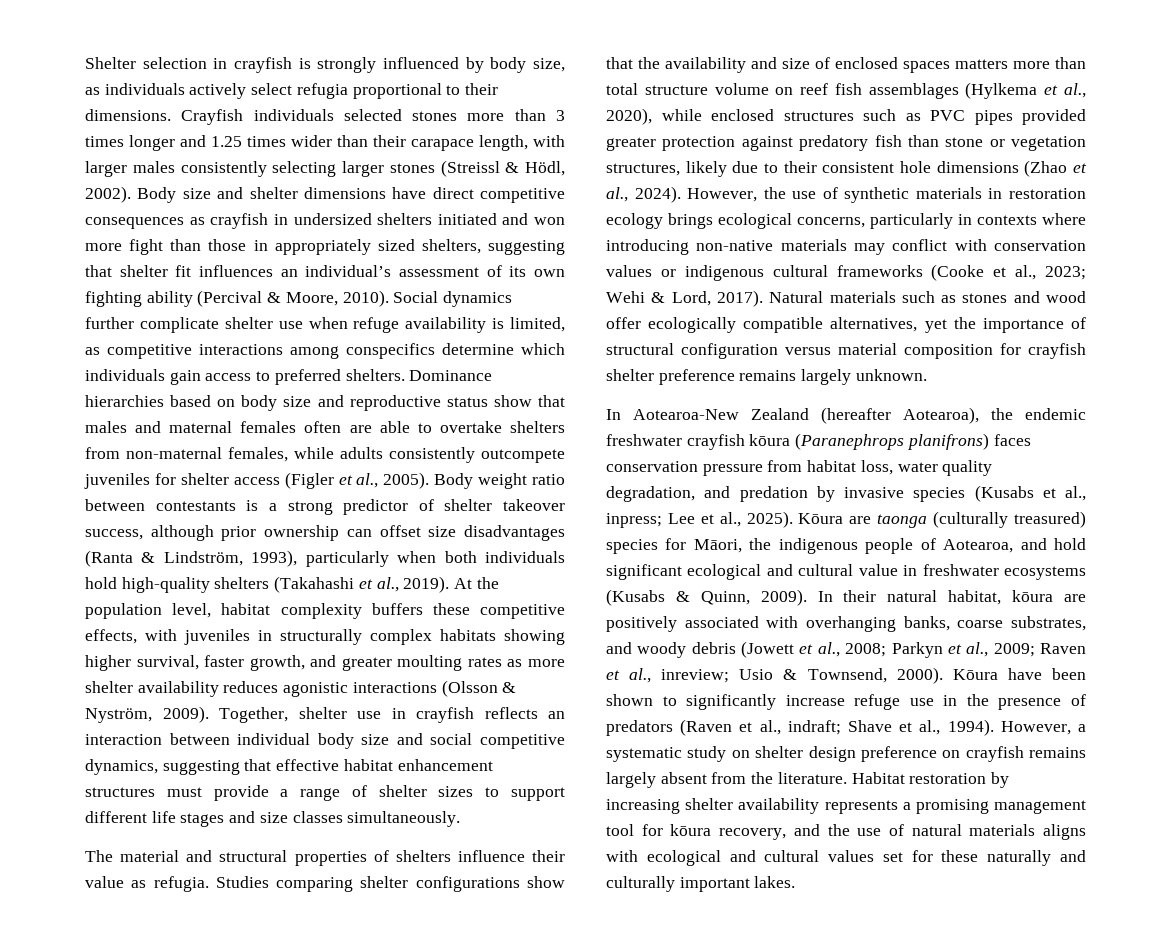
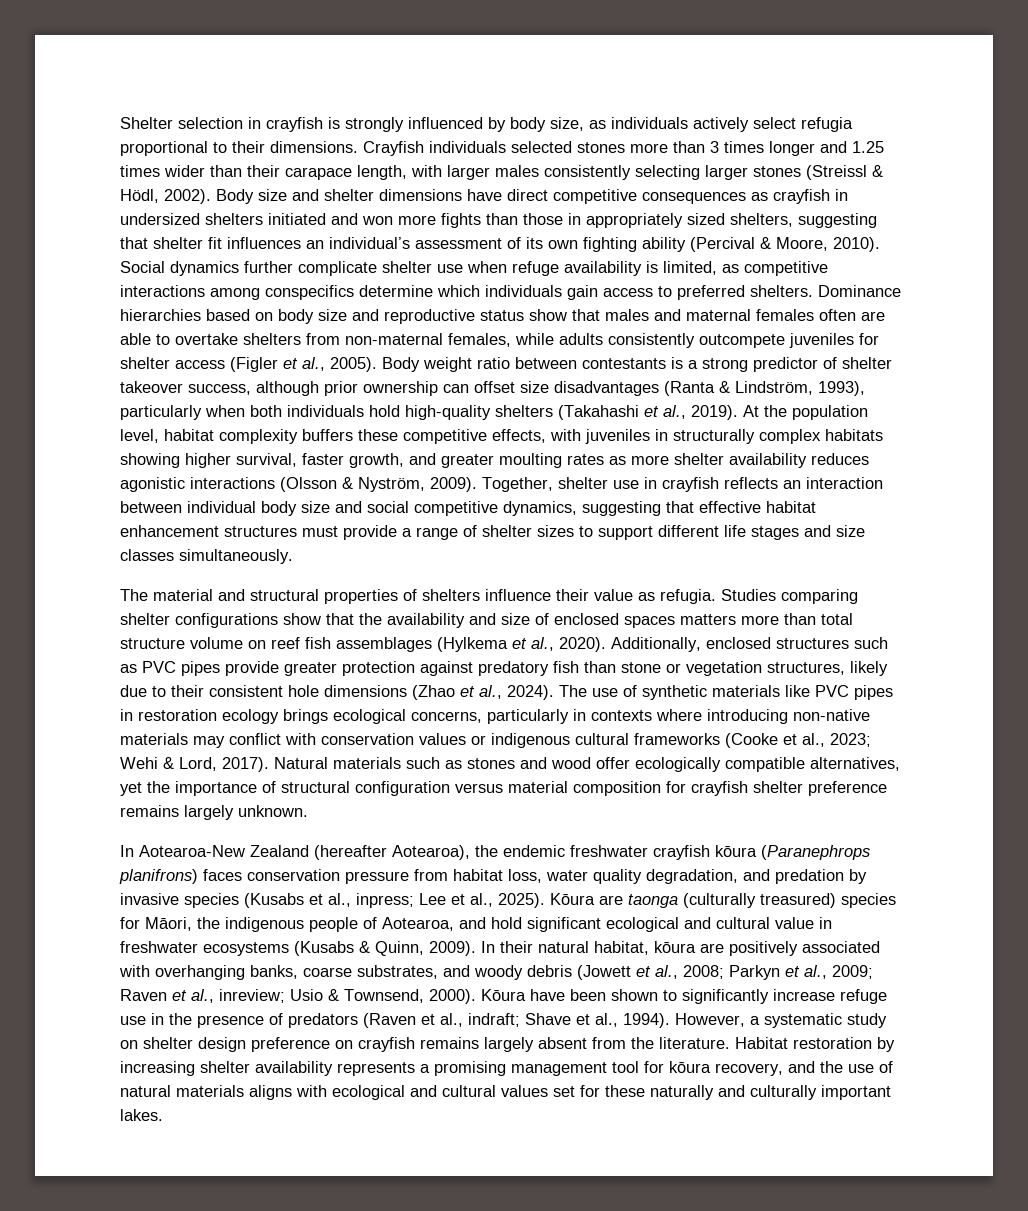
- Body size and shelter dimensions have direct competitive consequences as crayfish in undersized shelters initiated and won more fight than those in appropriately sized shelters, suggesting that shelter fit influences an individual’s assessment of its own fighting ability (Percival & Moore, 2010).
+ Body size and shelter dimensions have direct competitive consequences as crayfish in undersized shelters initiated and won more fights than those in appropriately sized shelters, suggesting that shelter fit influences an individual’s assessment of its own fighting ability (Percival & Moore, 2010).
- Studies comparing shelter configurations show that the availability and size of enclosed spaces matters more than total structure volume on reef fish assemblages (Hylkema et al., 2020), while enclosed structures such as PVC pipes provided greater protection against predatory fish than stone or vegetation structures, likely due to their consistent hole dimensions (Zhao et al., 2024).
+ Studies comparing shelter configurations show that the availability and size of enclosed spaces matters more than total structure volume on reef fish assemblages (Hylkema et al., 2020). Additionally, enclosed structures such as PVC pipes provide greater protection against predatory fish than stone or vegetation structures, likely due to their consistent hole dimensions (Zhao et al., 2024).
- However, the use of synthetic materials in restoration ecology brings ecological concerns, particularly in contexts where introducing non-native materials may conflict with conservation values or indigenous cultural frameworks (Cooke et al., 2023; Wehi & Lord, 2017).
+ The use of synthetic materials like PVC pipes in restoration ecology brings ecological concerns, particularly in contexts where introducing non-native materials may conflict with conservation values or indigenous cultural frameworks (Cooke et al., 2023; Wehi & Lord, 2017).

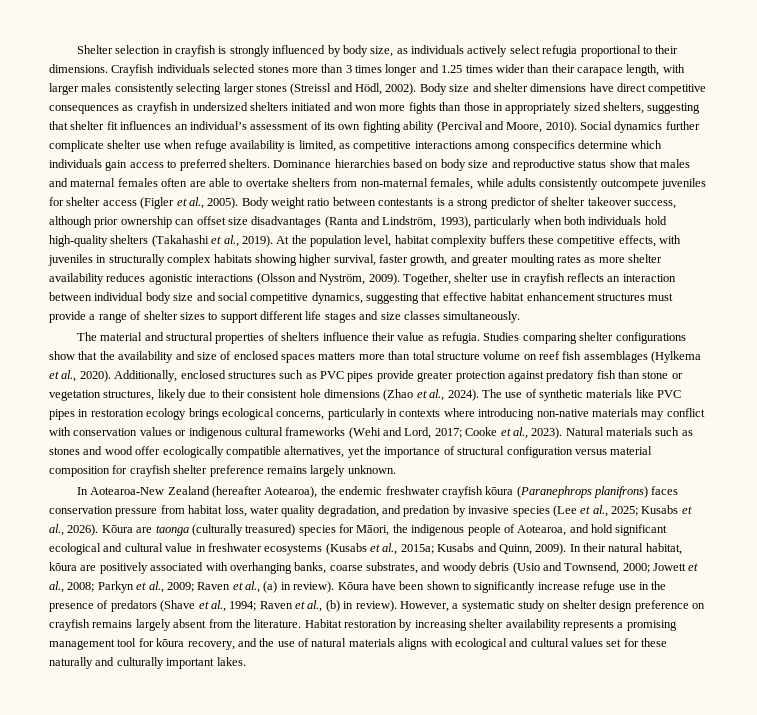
- Crayfish individuals selected stones more than 3 times longer and 1.25 times wider than their carapace length, with larger males consistently selecting larger stones (Streissl & Hödl, 2002).
+ Crayfish individuals selected stones more than 3 times longer and 1.25 times wider than their carapace length, with larger males consistently selecting larger stones (Streissl and Hödl, 2002).
- Body size and shelter dimensions have direct competitive consequences as crayfish in undersized shelters initiated and won more fights than those in appropriately sized shelters, suggesting that shelter fit influences an individual’s assessment of its own fighting ability (Percival & Moore, 2010).
+ Body size and shelter dimensions have direct competitive consequences as crayfish in undersized shelters initiated and won more fights than those in appropriately sized shelters, suggesting that shelter fit influences an individual’s assessment of its own fighting ability (Percival and Moore, 2010).
- Body weight ratio between contestants is a strong predictor of shelter takeover success, although prior ownership can offset size disadvantages (Ranta & Lindström, 1993), particularly when both individuals hold high-quality shelters (Takahashi et al., 2019).
+ Body weight ratio between contestants is a strong predictor of shelter takeover success, although prior ownership can offset size disadvantages (Ranta and Lindström, 1993), particularly when both individuals hold high-quality shelters (Takahashi et al., 2019).
- At the population level, habitat complexity buffers these competitive effects, with juveniles in structurally complex habitats showing higher survival, faster growth, and greater moulting rates as more shelter availability reduces agonistic interactions (Olsson & Nyström, 2009).
+ At the population level, habitat complexity buffers these competitive effects, with juveniles in structurally complex habitats showing higher survival, faster growth, and greater moulting rates as more shelter availability reduces agonistic interactions (Olsson and Nyström, 2009).
- The use of synthetic materials like PVC pipes in restoration ecology brings ecological concerns, particularly in contexts where introducing non-native materials may conflict with conservation values or indigenous cultural frameworks (Cooke et al., 2023; Wehi & Lord, 2017).
+ The use of synthetic materials like PVC pipes in restoration ecology brings ecological concerns, particularly in contexts where introducing non-native materials may conflict with conservation values or indigenous cultural frameworks (Wehi and Lord, 2017; Cooke et al., 2023).
- In Aotearoa-New Zealand (hereafter Aotearoa), the endemic freshwater crayfish kōura (Paranephrops planifrons) faces conservation pressure from habitat loss, water quality degradation, and predation by invasive species (Kusabs et al., inpress; Lee et al., 2025).
+ In Aotearoa-New Zealand (hereafter Aotearoa), the endemic freshwater crayfish kōura (Paranephrops planifrons) faces conservation pressure from habitat loss, water quality degradation, and predation by invasive species (Lee et al., 2025; Kusabs et al., 2026).
- Kōura are taonga (culturally treasured) species for Māori, the indigenous people of Aotearoa, and hold significant ecological and cultural value in freshwater ecosystems (Kusabs & Quinn, 2009).
+ Kōura are taonga (culturally treasured) species for Māori, the indigenous people of Aotearoa, and hold significant ecological and cultural value in freshwater ecosystems (Kusabs et al., 2015a; Kusabs and Quinn, 2009).
- In their natural habitat, kōura are positively associated with overhanging banks, coarse substrates, and woody debris (Jowett et al., 2008; Parkyn et al., 2009; Raven et al., inreview; Usio & Townsend, 2000).
+ In their natural habitat, kōura are positively associated with overhanging banks, coarse substrates, and woody debris (Usio and Townsend, 2000; Jowett et al., 2008; Parkyn et al., 2009; Raven et al., (a) in review).
- Kōura have been shown to significantly increase refuge use in the presence of predators (Raven et al., indraft; Shave et al., 1994).
+ Kōura have been shown to significantly increase refuge use in the presence of predators (Shave et al., 1994; Raven et al., (b) in review).

